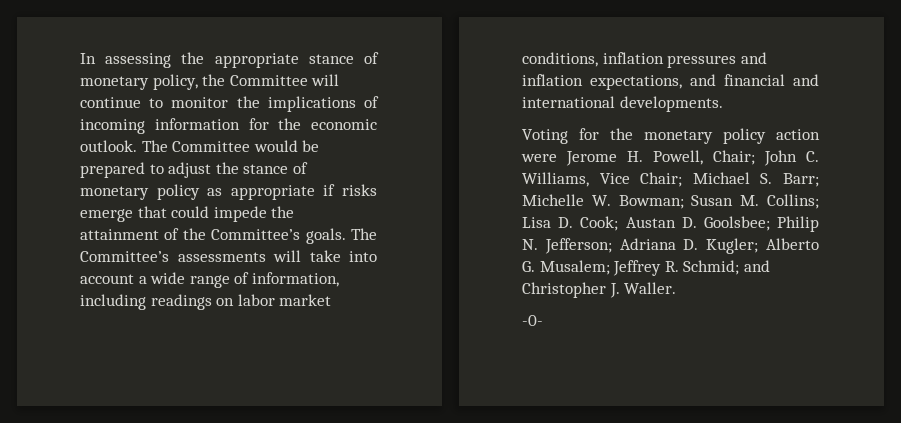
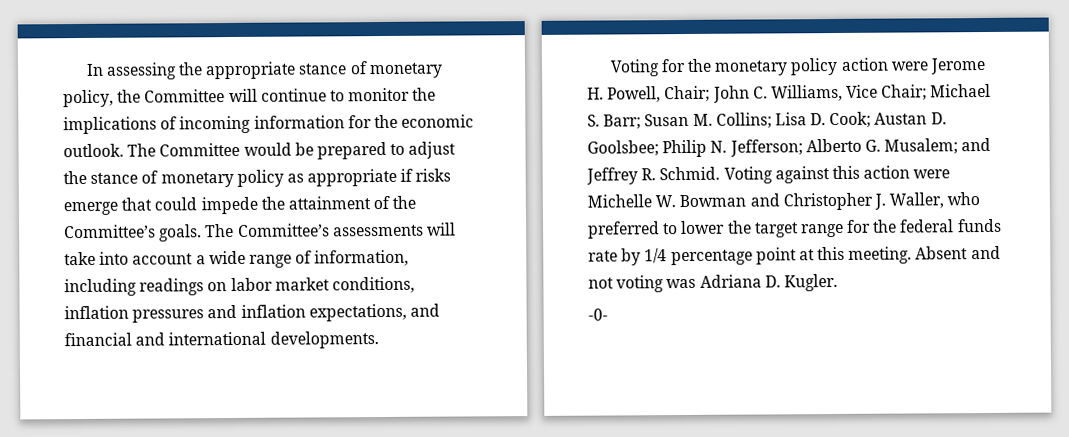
- Voting for the monetary policy action were Jerome H. Powell, Chair; John C. Williams, Vice Chair; Michael S. Barr; Michelle W. Bowman; Susan M. Collins; Lisa D. Cook; Austan D. Goolsbee; Philip N. Jefferson; Adriana D. Kugler; Alberto G. Musalem; Jeffrey R. Schmid; and Christopher J. Waller.
+ Voting for the monetary policy action were Jerome H. Powell, Chair; John C. Williams, Vice Chair; Michael S. Barr; Susan M. Collins; Lisa D. Cook; Austan D. Goolsbee; Philip N. Jefferson; Alberto G. Musalem; and Jeffrey R. Schmid. Voting against this action were Michelle W. Bowman and Christopher J. Waller, who preferred to lower the target range for the federal funds rate by 1/4 percentage point at this meeting. Absent and not voting was Adriana D. Kugler.

